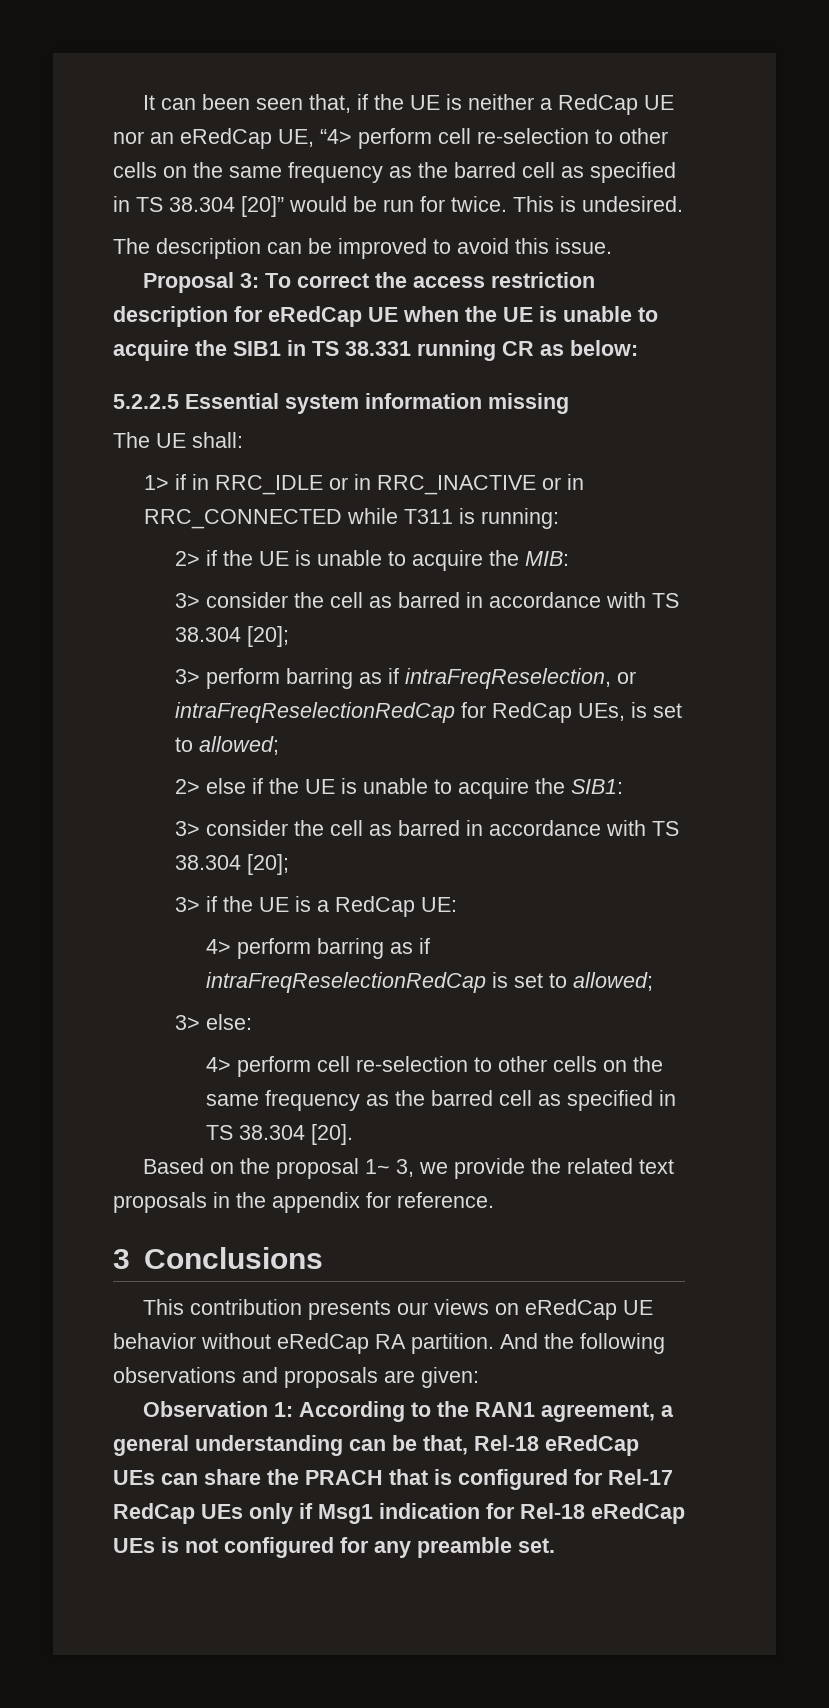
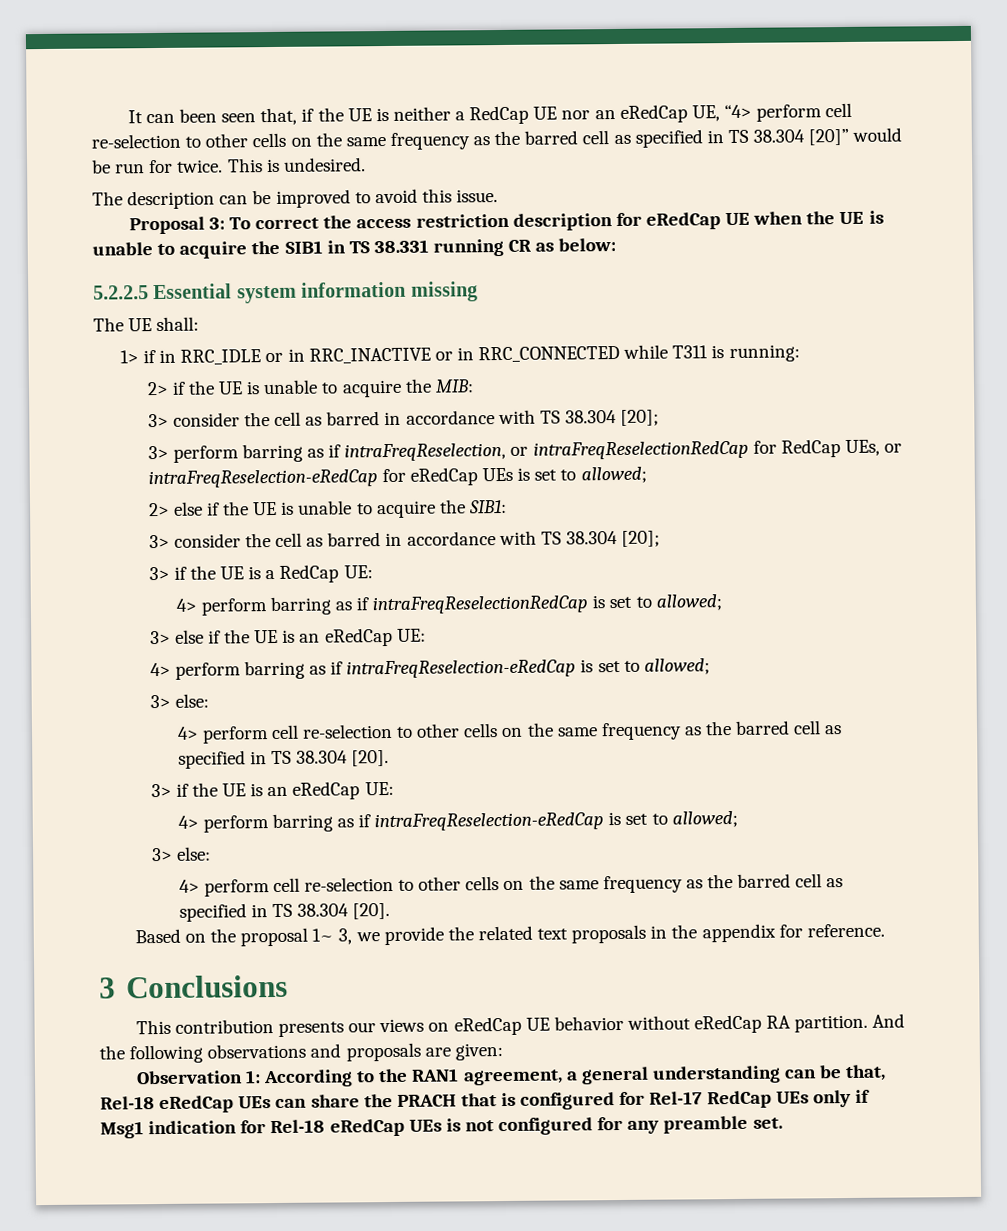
- 3> perform barring as if intraFreqReselection, or intraFreqReselectionRedCap for RedCap UEs, is set to allowed;
+ 3> perform barring as if intraFreqReselection, or intraFreqReselectionRedCap for RedCap UEs, or intraFreqReselection-eRedCap for eRedCap UEs is set to allowed;
+ 3> else if the UE is an eRedCap UE:
+ 4> perform barring as if intraFreqReselection-eRedCap is set to allowed;
+ 3> else:
+ 4> perform cell re-selection to other cells on the same frequency as the barred cell as specified in TS 38.304 [20].
+ 3> if the UE is an eRedCap UE:
+ 4> perform barring as if intraFreqReselection-eRedCap is set to allowed;

